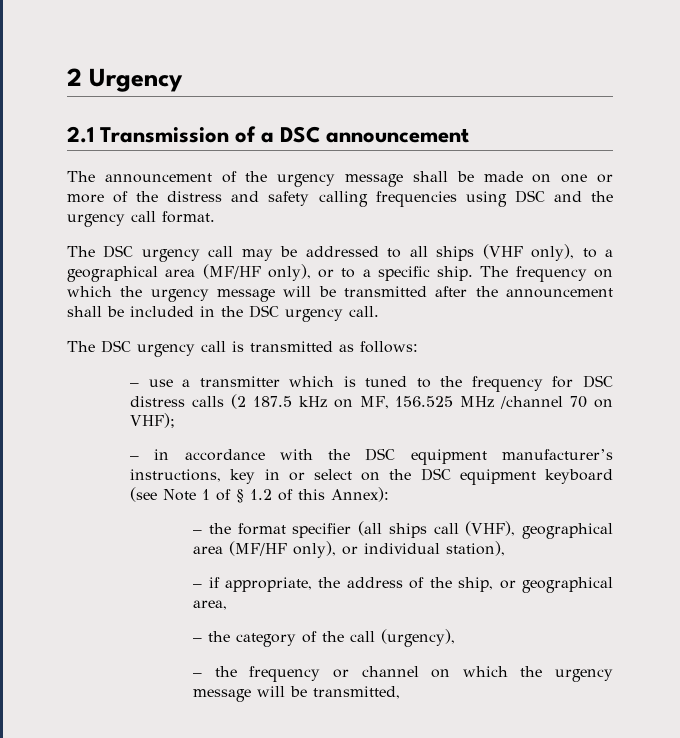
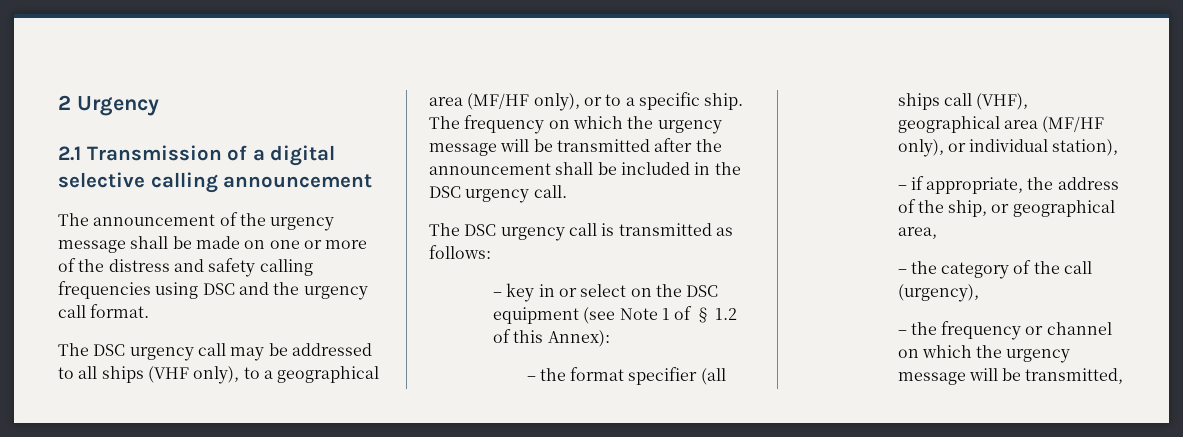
- 2.1 Transmission of a DSC announcement
+ 2.1 Transmission of a digital selective calling announcement
- – use a transmitter which is tuned to the frequency for DSC distress calls (2 187.5 kHz on MF, 156.525 MHz /channel 70 on VHF);
- – in accordance with the DSC equipment manufacturer’s instructions, key in or select on the DSC equipment keyboard (see Note 1 of § 1.2 of this Annex):
+ – key in or select on the DSC equipment (see Note 1 of § 1.2 of this Annex):

